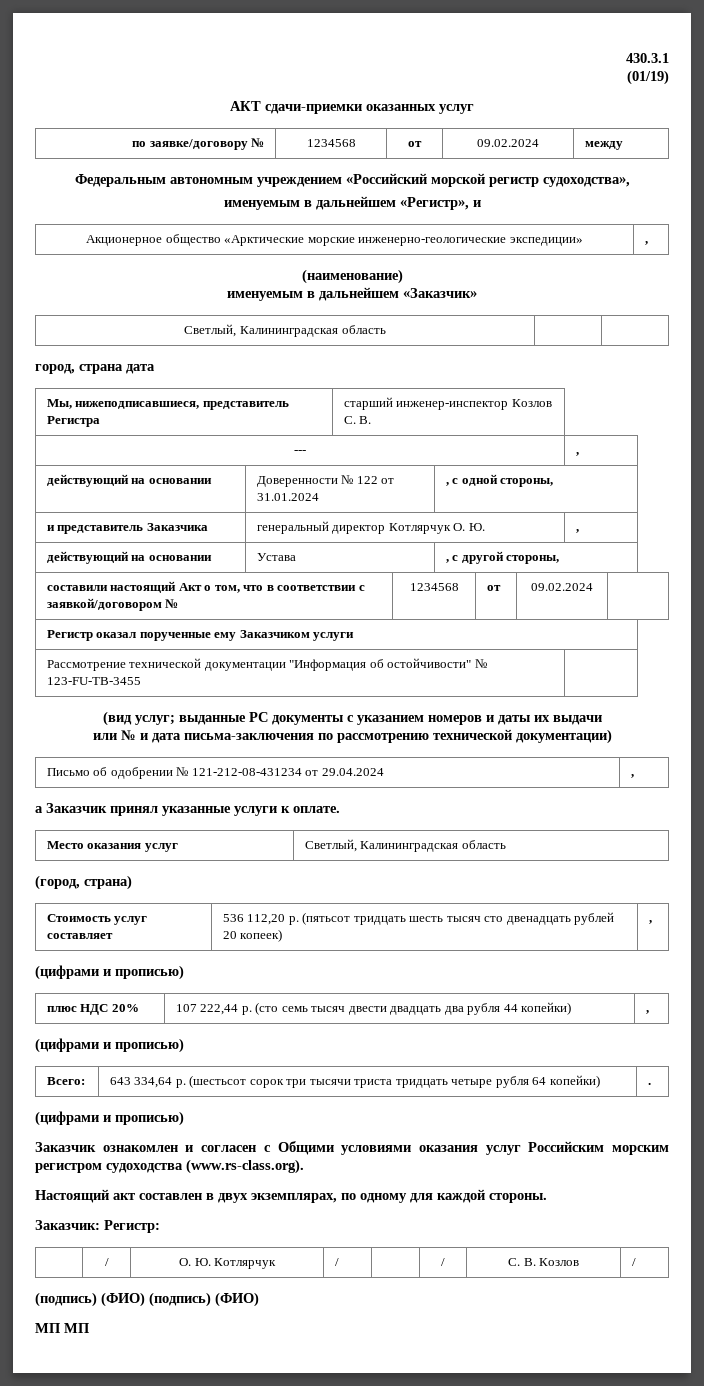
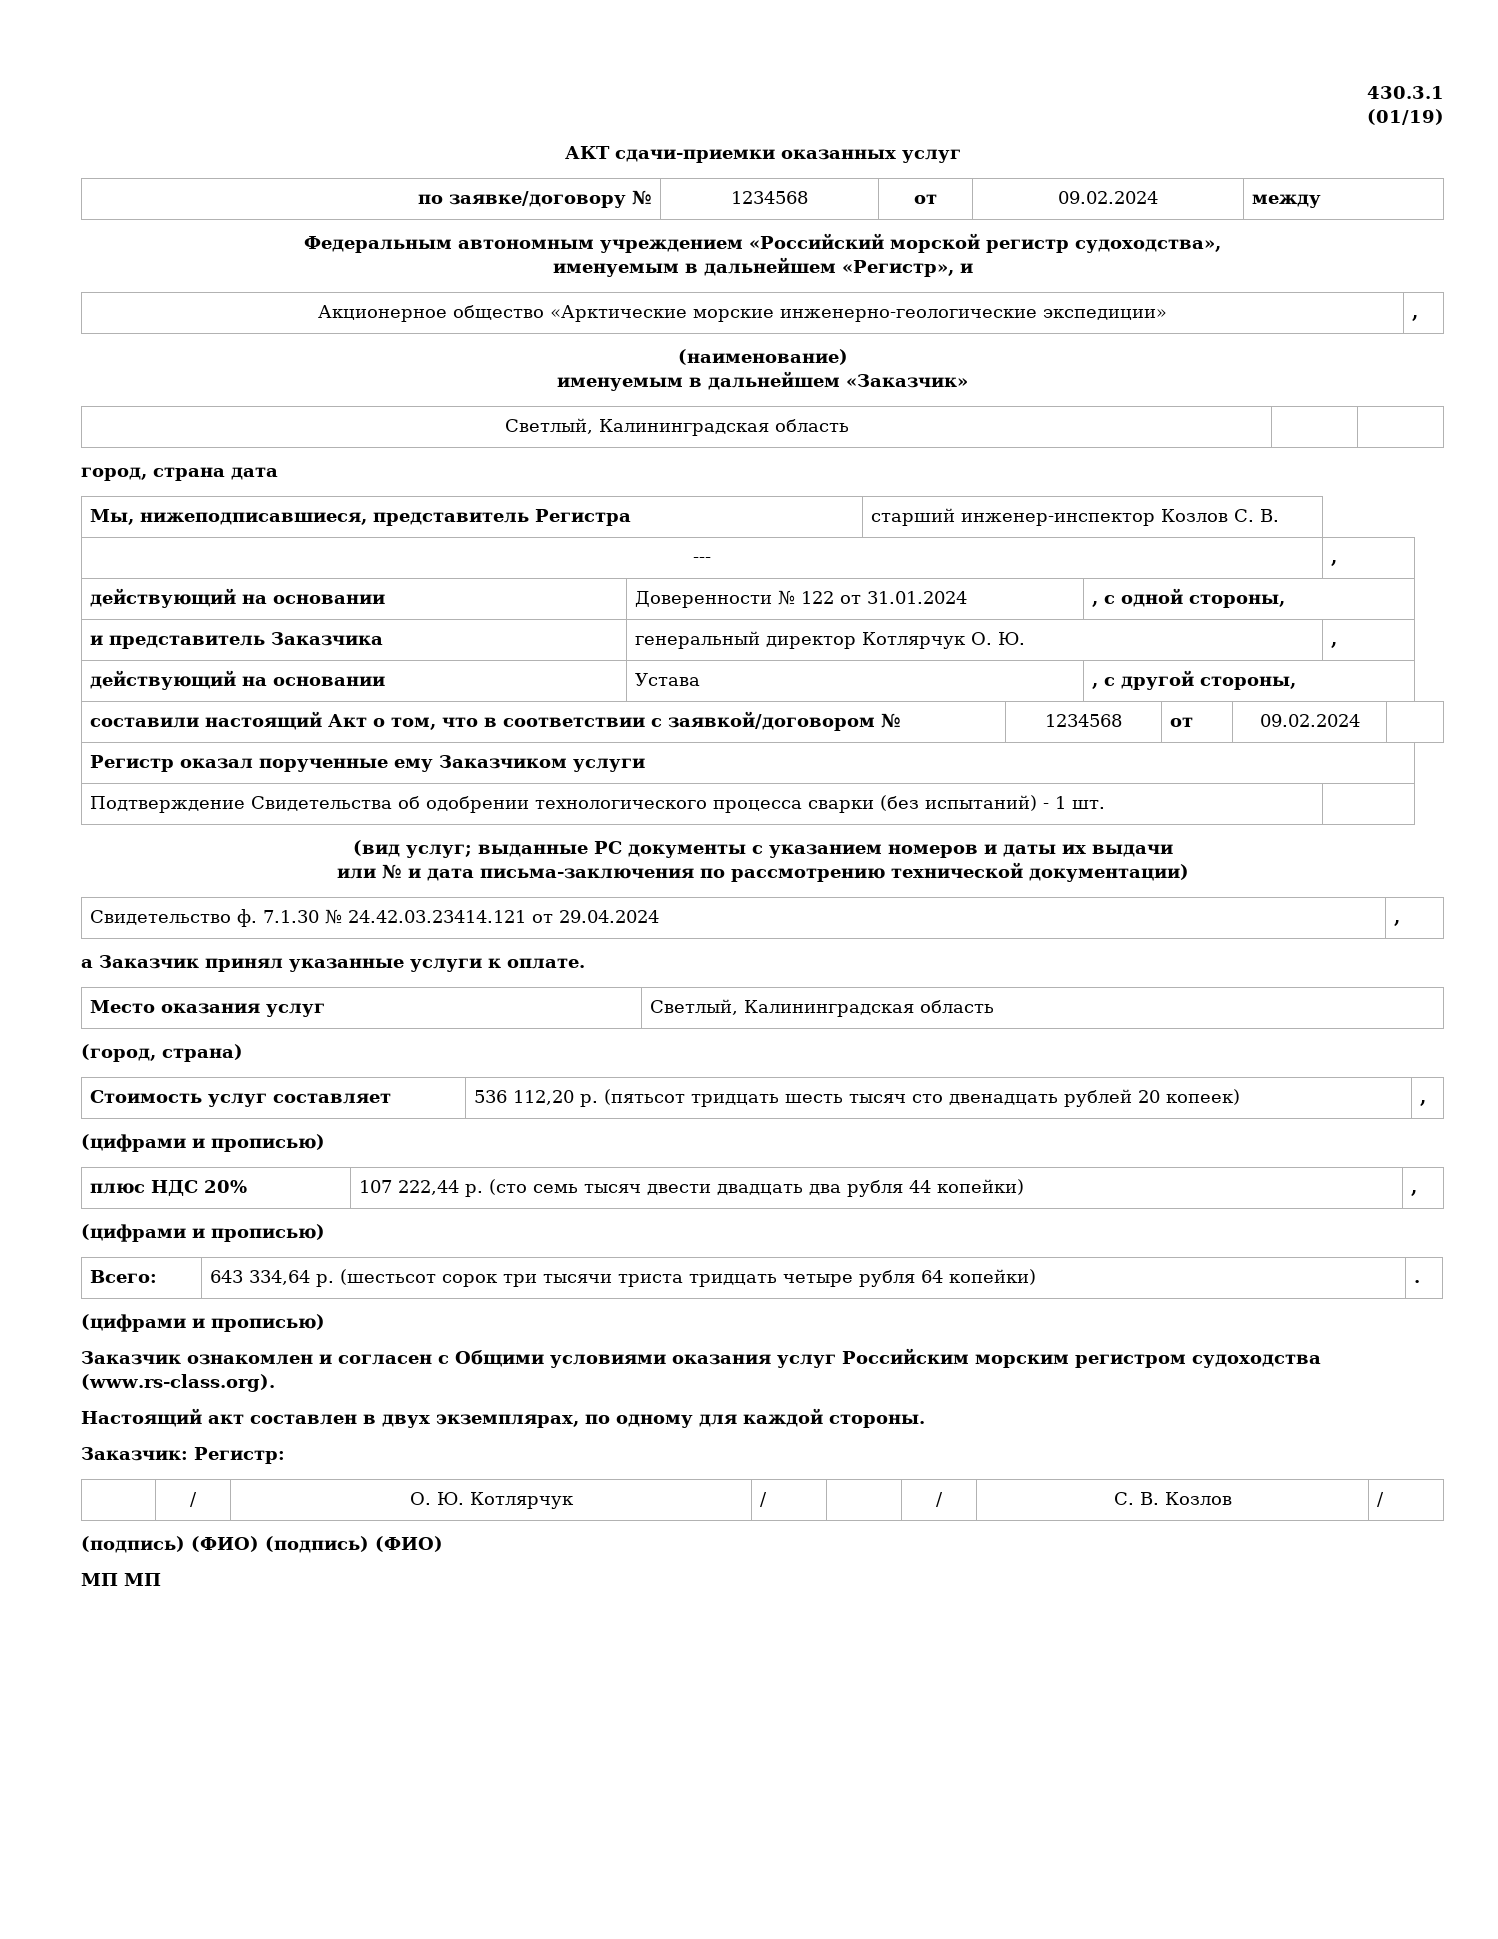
- Рассмотрение технической документации "Информация об остойчивости" № 123-FU-TB-3455 |
+ Подтверждение Свидетельства об одобрении технологического процесса сварки (без испытаний) - 1 шт. |
- Письмо об одобрении № 121-212-08-431234 от 29.04.2024 | ,
+ Свидетельство ф. 7.1.30 № 24.42.03.23414.121 от 29.04.2024 | ,

